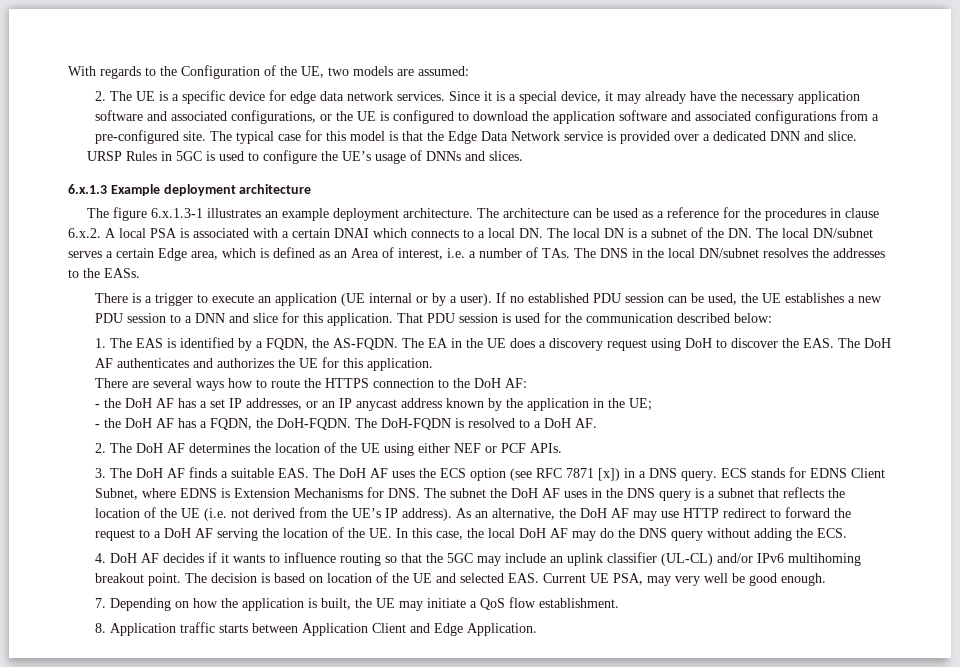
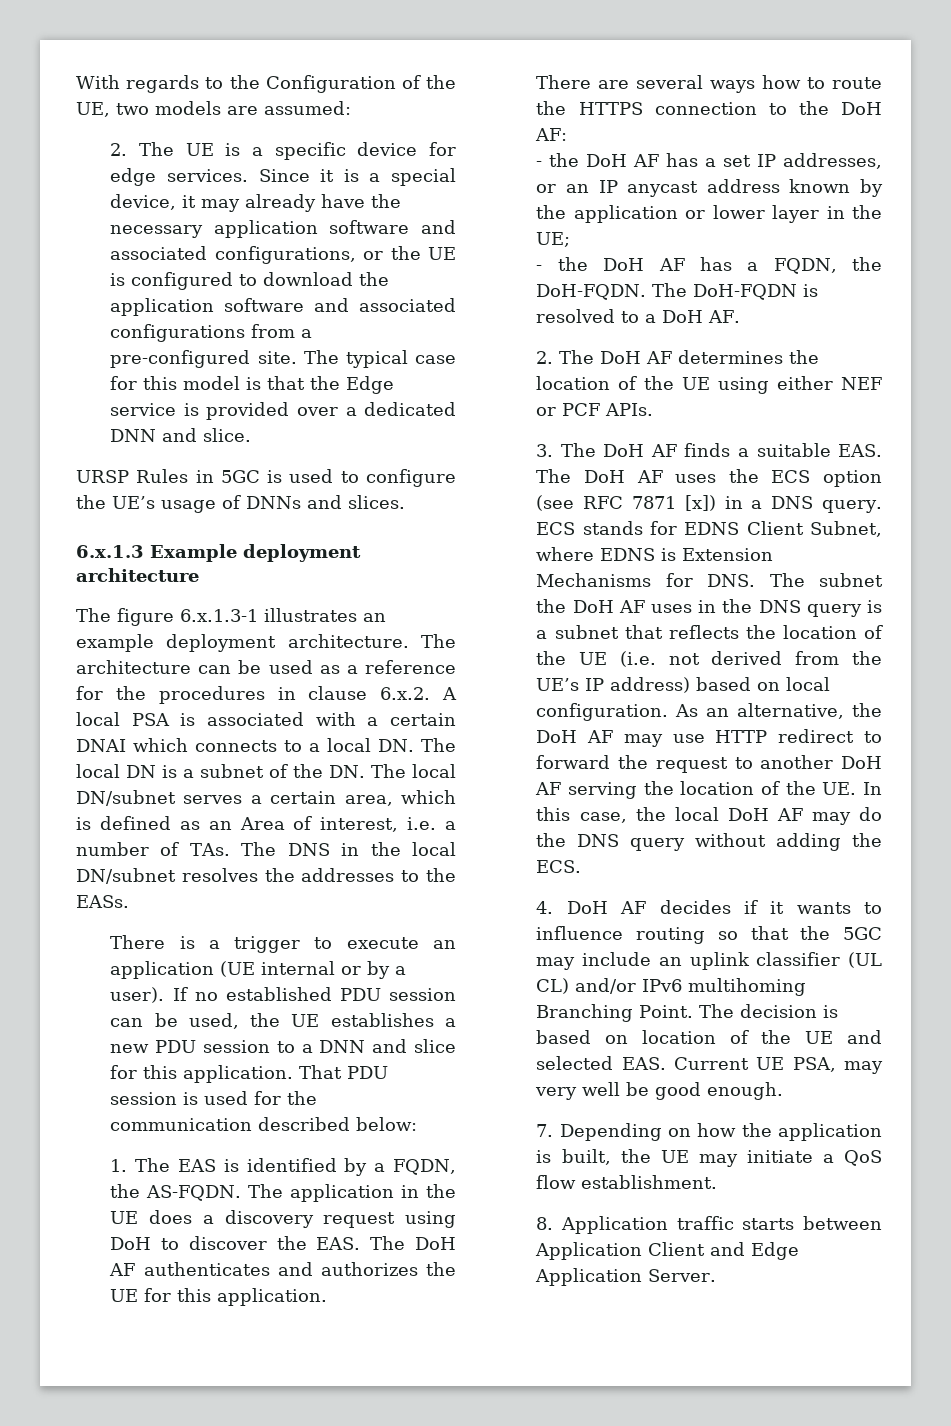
- 2. The UE is a specific device for edge data network services.
+ 2. The UE is a specific device for edge services.
- The typical case for this model is that the Edge Data Network service is provided over a dedicated DNN and slice.
+ The typical case for this model is that the Edge service is provided over a dedicated DNN and slice.
- The architecture can be used as a reference for the procedures in clause 6.x.2. A local PSA is associated with a certain DNAI which connects to a local DN. The local DN is a subnet of the DN. The local DN/subnet serves a certain Edge area, which is defined as an Area of interest, i.e. a number of TAs. The DNS in the local DN/subnet resolves the addresses to the EASs.
+ The architecture can be used as a reference for the procedures in clause 6.x.2. A local PSA is associated with a certain DNAI which connects to a local DN. The local DN is a subnet of the DN. The local DN/subnet serves a certain area, which is defined as an Area of interest, i.e. a number of TAs. The DNS in the local DN/subnet resolves the addresses to the EASs.
- The EA in the UE does a discovery request using DoH to discover the EAS. The DoH AF authenticates and authorizes the UE for this application.
+ The application in the UE does a discovery request using DoH to discover the EAS. The DoH AF authenticates and authorizes the UE for this application.
- - the DoH AF has a set IP addresses, or an IP anycast address known by the application in the UE;
+ - the DoH AF has a set IP addresses, or an IP anycast address known by the application or lower layer in the UE;
- ECS stands for EDNS Client Subnet, where EDNS is Extension Mechanisms for DNS. The subnet the DoH AF uses in the DNS query is a subnet that reflects the location of the UE (i.e. not derived from the UE’s IP address).
+ ECS stands for EDNS Client Subnet, where EDNS is Extension Mechanisms for DNS. The subnet the DoH AF uses in the DNS query is a subnet that reflects the location of the UE (i.e. not derived from the UE’s IP address) based on local configuration.
- As an alternative, the DoH AF may use HTTP redirect to forward the request to a DoH AF serving the location of the UE. In this case, the local DoH AF may do the DNS query without adding the ECS.
+ As an alternative, the DoH AF may use HTTP redirect to forward the request to another DoH AF serving the location of the UE. In this case, the local DoH AF may do the DNS query without adding the ECS.
- 4. DoH AF decides if it wants to influence routing so that the 5GC may include an uplink classifier (UL-CL) and/or IPv6 multihoming breakout point.
+ 4. DoH AF decides if it wants to influence routing so that the 5GC may include an uplink classifier (UL CL) and/or IPv6 multihoming Branching Point.
- 8. Application traffic starts between Application Client and Edge Application.
+ 8. Application traffic starts between Application Client and Edge Application Server.

